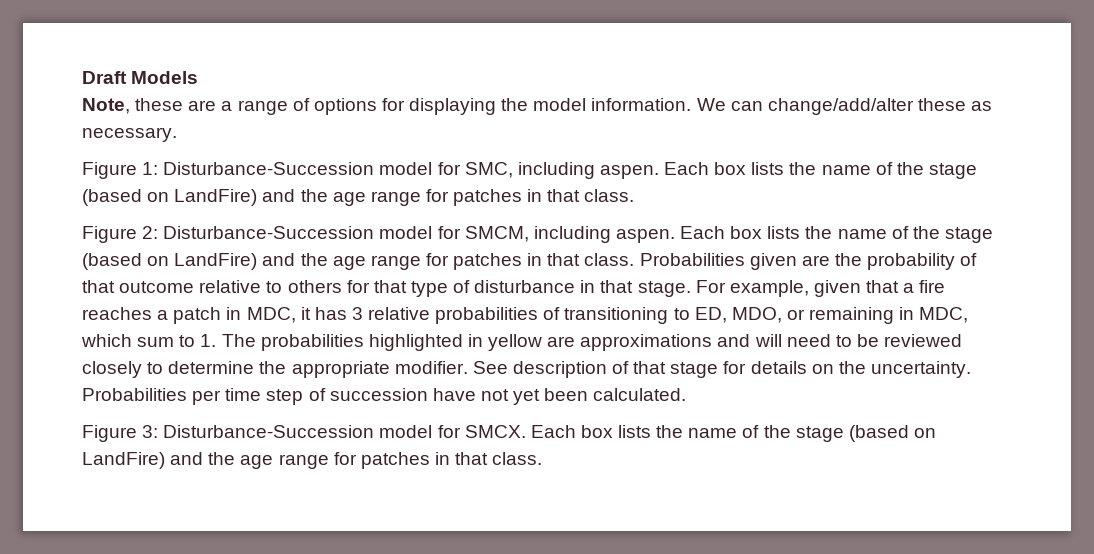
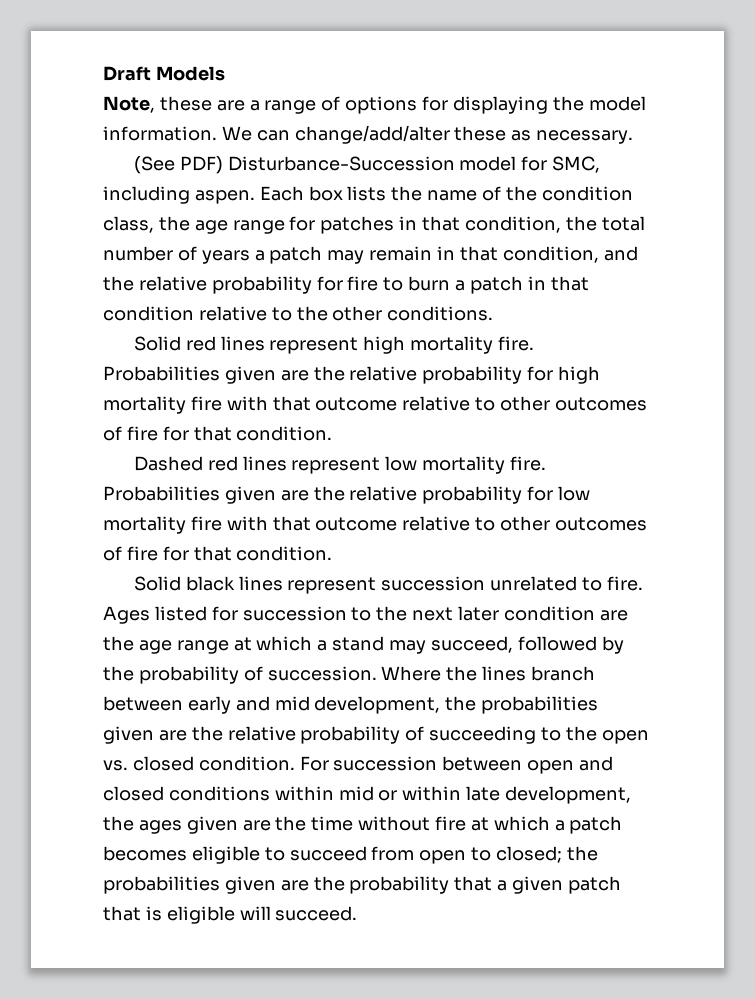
- Figure 1: Disturbance-Succession model for SMC, including aspen. Each box lists the name of the stage (based on LandFire) and the age range for patches in that class.
- Figure 2: Disturbance-Succession model for SMCM, including aspen. Each box lists the name of the stage (based on LandFire) and the age range for patches in that class. Probabilities given are the probability of that outcome relative to others for that type of disturbance in that stage. For example, given that a fire reaches a patch in MDC, it has 3 relative probabilities of transitioning to ED, MDO, or remaining in MDC, which sum to 1. The probabilities highlighted in yellow are approximations and will need to be reviewed closely to determine the appropriate modifier. See description of that stage for details on the uncertainty. Probabilities per time step of succession have not yet been calculated.
- Figure 3: Disturbance-Succession model for SMCX. Each box lists the name of the stage (based on LandFire) and the age range for patches in that class.
+ (See PDF) Disturbance-Succession model for SMC, including aspen. Each box lists the name of the condition class, the age range for patches in that condition, the total number of years a patch may remain in that condition, and the relative probability for fire to burn a patch in that condition relative to the other conditions.
+ Solid red lines represent high mortality fire. Probabilities given are the relative probability for high mortality fire with that outcome relative to other outcomes of fire for that condition.
+ Dashed red lines represent low mortality fire. Probabilities given are the relative probability for low mortality fire with that outcome relative to other outcomes of fire for that condition.
+ Solid black lines represent succession unrelated to fire. Ages listed for succession to the next later condition are the age range at which a stand may succeed, followed by the probability of succession. Where the lines branch between early and mid development, the probabilities given are the relative probability of succeeding to the open vs. closed condition. For succession between open and closed conditions within mid or within late development, the ages given are the time without fire at which a patch becomes eligible to succeed from open to closed; the probabilities given are the probability that a given patch that is eligible will succeed.

